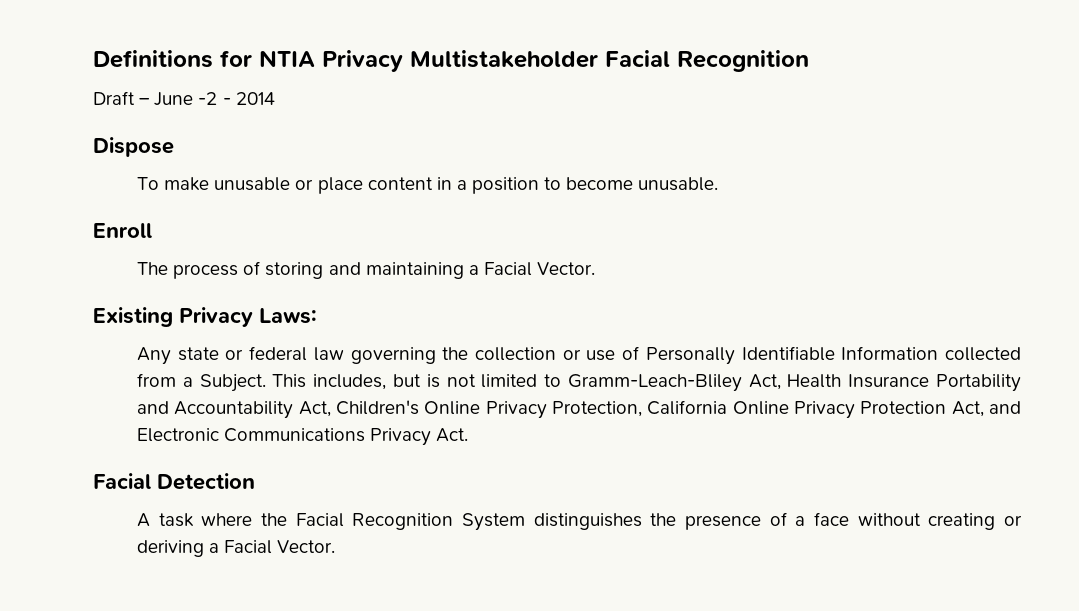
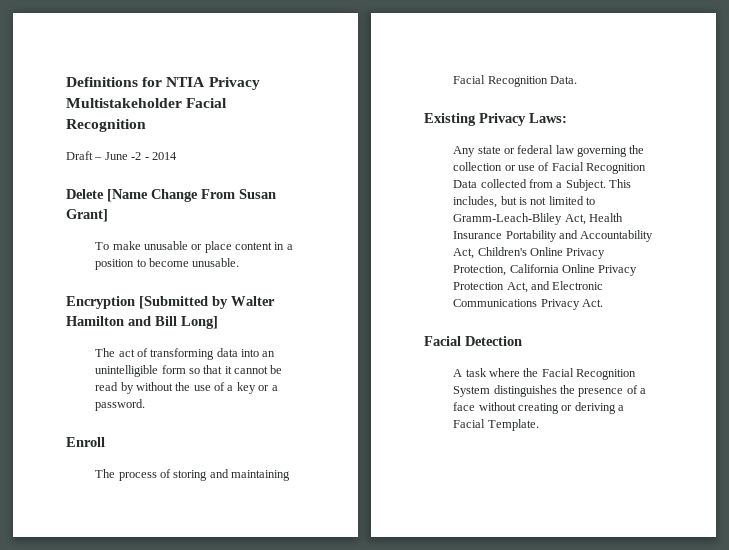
- Dispose
+ Delete [Name Change From Susan Grant]
+ Encryption [Submitted by Walter Hamilton and Bill Long]
+ The act of transforming data into an unintelligible form so that it cannot be read by without the use of a key or a password.
- The process of storing and maintaining a Facial Vector.
+ The process of storing and maintaining Facial Recognition Data.
- Any state or federal law governing the collection or use of Personally Identifiable Information collected from a Subject.
+ Any state or federal law governing the collection or use of Facial Recognition Data collected from a Subject.
- A task where the Facial Recognition System distinguishes the presence of a face without creating or deriving a Facial Vector.
+ A task where the Facial Recognition System distinguishes the presence of a face without creating or deriving a Facial Template.

